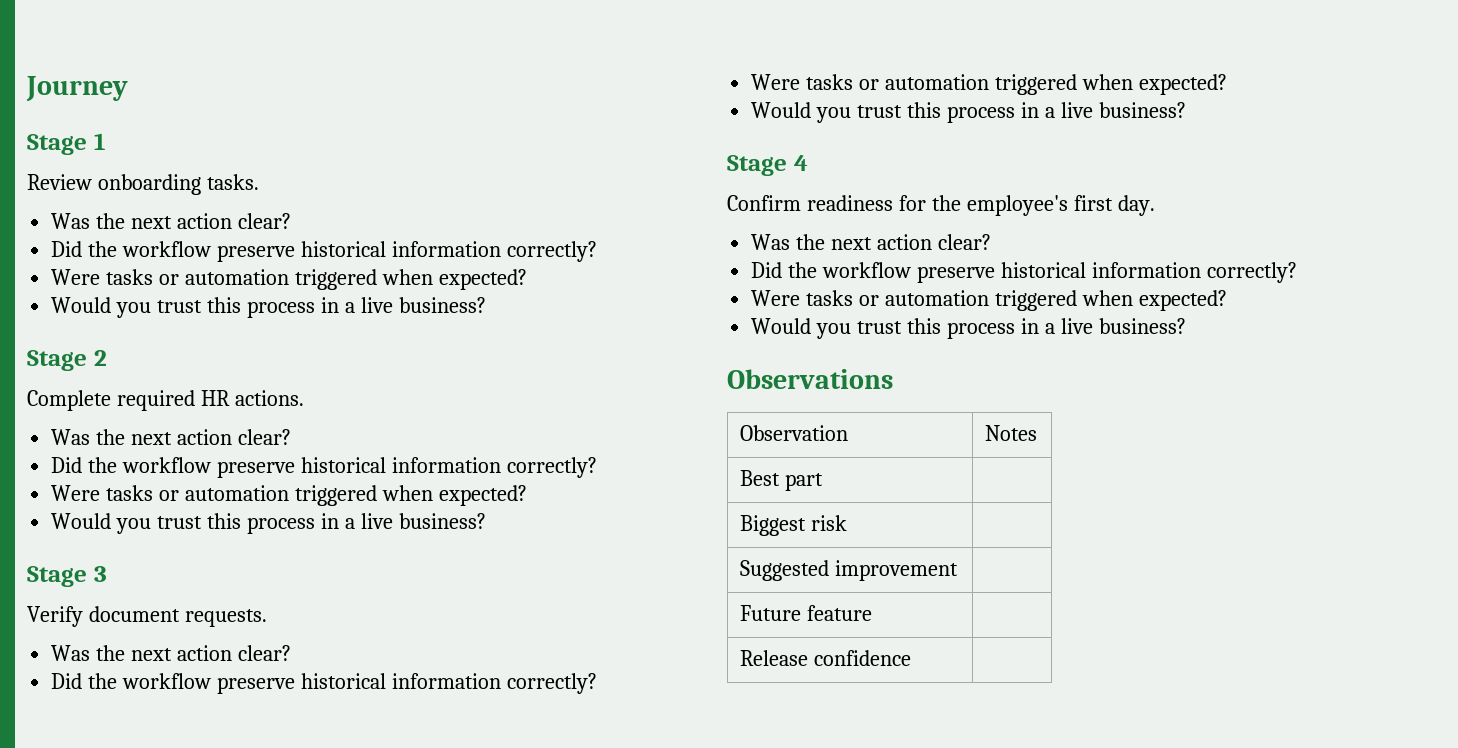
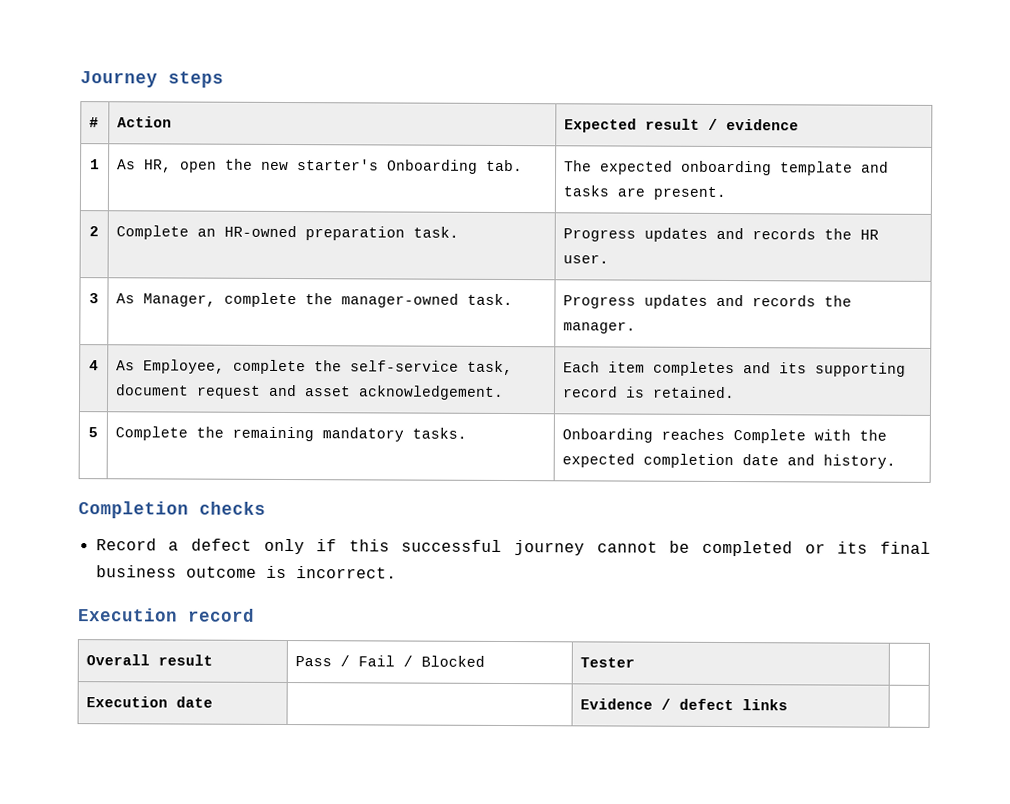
- Journey
- Stage 1
- Review onboarding tasks.
- Was the next action clear?
- Did the workflow preserve historical information correctly?
- Were tasks or automation triggered when expected?
- Would you trust this process in a live business?
- Stage 2
- Complete required HR actions.
- Was the next action clear?
- Did the workflow preserve historical information correctly?
- Were tasks or automation triggered when expected?
- Would you trust this process in a live business?
- Stage 3
- Verify document requests.
- Was the next action clear?
- Did the workflow preserve historical information correctly?
- Were tasks or automation triggered when expected?
- Would you trust this process in a live business?
- Stage 4
- Confirm readiness for the employee's first day.
- Was the next action clear?
- Did the workflow preserve historical information correctly?
- Were tasks or automation triggered when expected?
- Would you trust this process in a live business?
- Observations
- Observation | Notes
- Best part |
- Biggest risk |
- Suggested improvement |
- Future feature |
- Release confidence |
+ Journey steps
+ # | Action | Expected result / evidence
+ 1 | As HR, open the new starter's Onboarding tab. | The expected onboarding template and tasks are present.
+ 2 | Complete an HR-owned preparation task. | Progress updates and records the HR user.
+ 3 | As Manager, complete the manager-owned task. | Progress updates and records the manager.
+ 4 | As Employee, complete the self-service task, document request and asset acknowledgement. | Each item completes and its supporting record is retained.
+ 5 | Complete the remaining mandatory tasks. | Onboarding reaches Complete with the expected completion date and history.
+ Completion checks
+ Record a defect only if this successful journey cannot be completed or its final business outcome is incorrect.
+ Execution record
+ Overall result | Pass / Fail / Blocked | Tester |
+ Execution date | | Evidence / defect links |

